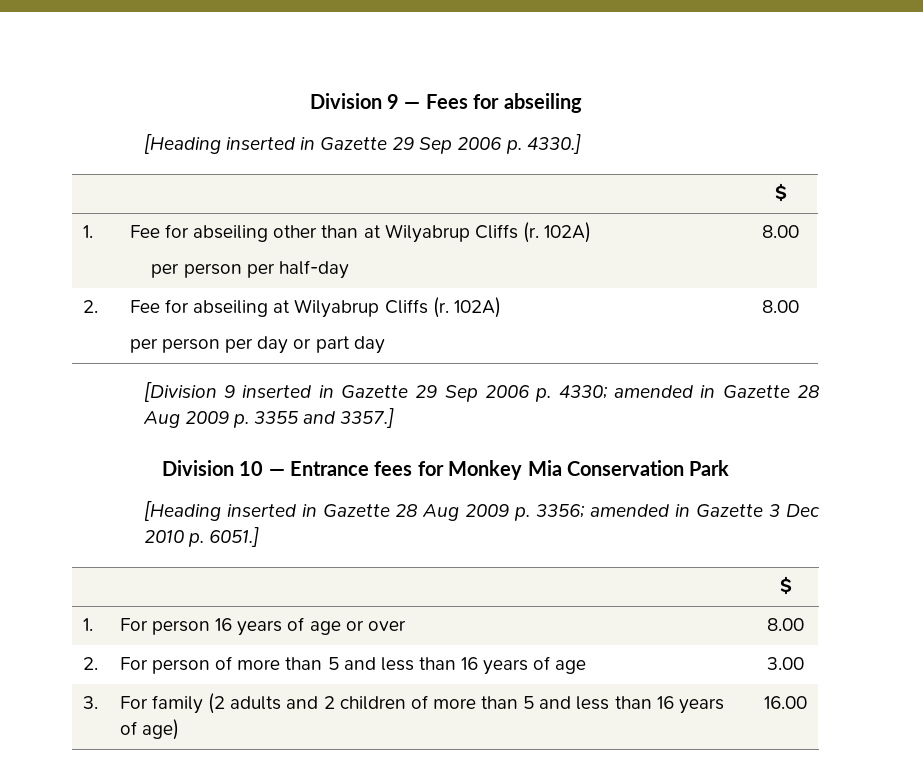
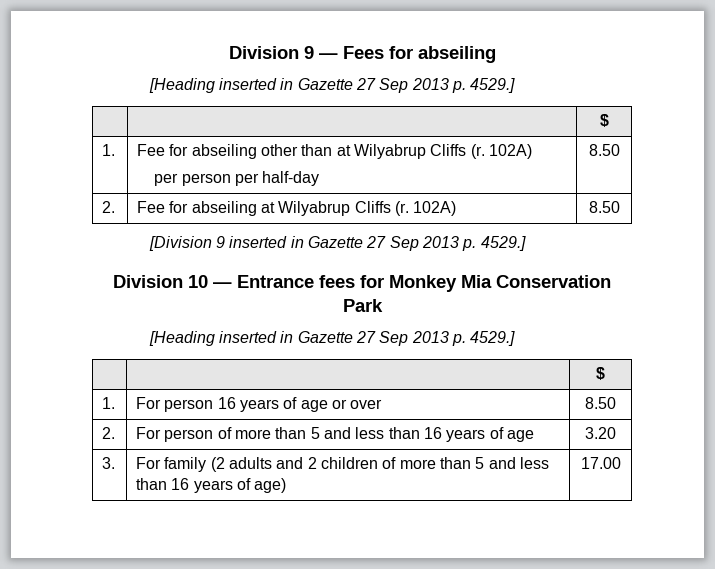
  Division 9 — Fees for abseiling
- [Heading inserted in Gazette 29 Sep 2006 p. 4330.]
+ [Heading inserted in Gazette 27 Sep 2013 p. 4529.]
  1. | Fee for abseiling other than at Wilyabrup Cliffs (r. 102A)
- per person per half-day | 8.00
+ per person per half-day | 8.50
- 2. | Fee for abseiling at Wilyabrup Cliffs (r. 102A)
- per person per day or part day | 8.00
+ 2. | Fee for abseiling at Wilyabrup Cliffs (r. 102A) | 8.50
- [Division 9 inserted in Gazette 29 Sep 2006 p. 4330; amended in Gazette 28 Aug 2009 p. 3355 and 3357.]
+ [Division 9 inserted in Gazette 27 Sep 2013 p. 4529.]
  Division 10 — Entrance fees for Monkey Mia Conservation Park
- [Heading inserted in Gazette 28 Aug 2009 p. 3356; amended in Gazette 3 Dec 2010 p. 6051.]
+ [Heading inserted in Gazette 27 Sep 2013 p. 4529.]
- 1. | For person 16 years of age or over | 8.00
+ 1. | For person 16 years of age or over | 8.50
- 2. | For person of more than 5 and less than 16 years of age | 3.00
+ 2. | For person of more than 5 and less than 16 years of age | 3.20
- 3. | For family (2 adults and 2 children of more than 5 and less than 16 years of age) | 16.00
+ 3. | For family (2 adults and 2 children of more than 5 and less than 16 years of age) | 17.00

